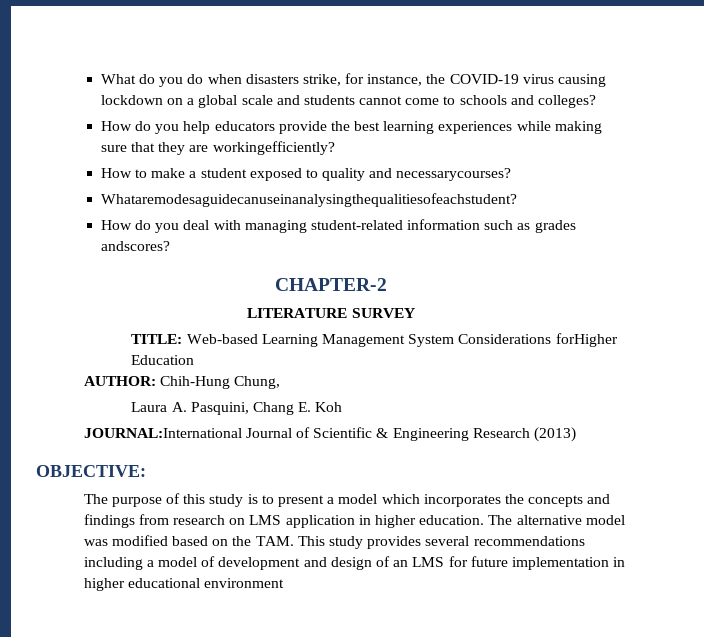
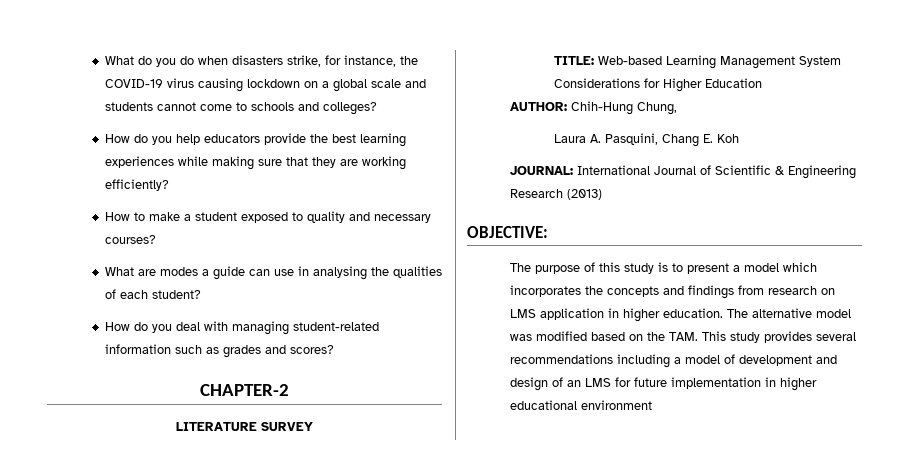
- How do you help educators provide the best learning experiences while making sure that they are workingefficiently?
+ How do you help educators provide the best learning experiences while making sure that they are working efficiently?
- How to make a student exposed to quality and necessarycourses?
- Whataremodesaguidecanuseinanalysingthequalitiesofeachstudent?
+ How to make a student exposed to quality and necessary courses?
+ What are modes a guide can use in analysing the qualities of each student?
- How do you deal with managing student-related information such as grades andscores?
+ How do you deal with managing student-related information such as grades and scores?
- TITLE: Web-based Learning Management System Considerations forHigher Education
+ TITLE: Web-based Learning Management System Considerations for Higher Education
- JOURNAL:International Journal of Scientific & Engineering Research (2013)
+ JOURNAL: International Journal of Scientific & Engineering Research (2013)

